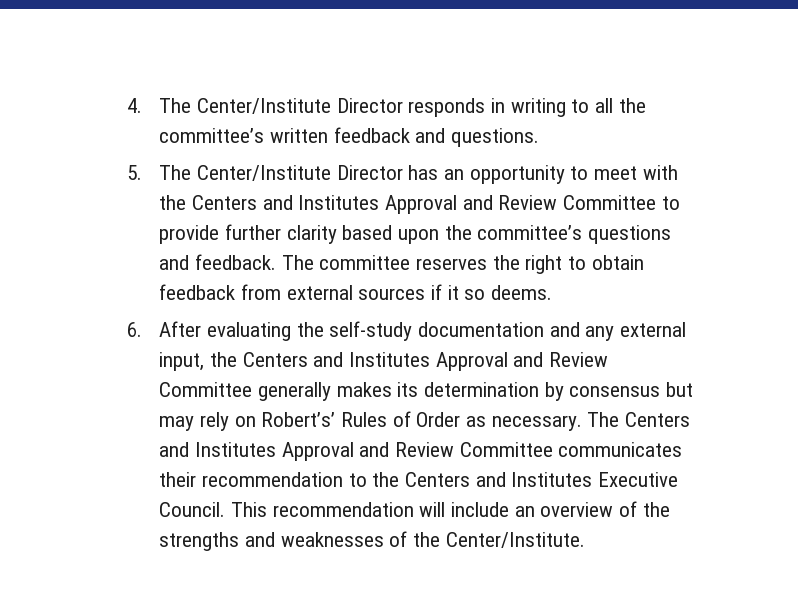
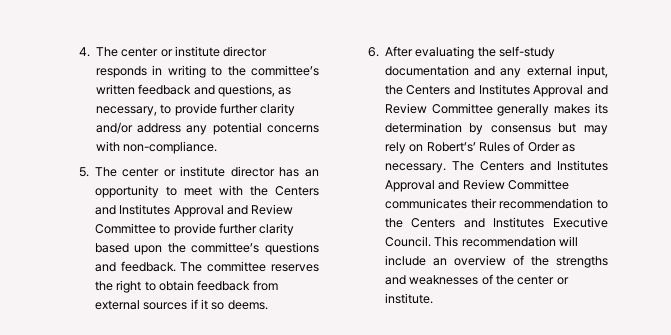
- 4. The Center/Institute Director responds in writing to all the committee’s written feedback and questions.
- 5. The Center/Institute Director has an opportunity to meet with the Centers and Institutes Approval and Review Committee to provide further clarity based upon the committee’s questions and feedback.
+ 4. The center or institute director responds in writing to the committee’s written feedback and questions, as necessary, to provide further clarity and/or address any potential concerns with non-compliance.
+ 5. The center or institute director has an opportunity to meet with the Centers and Institutes Approval and Review Committee to provide further clarity based upon the committee’s questions and feedback.
- This recommendation will include an overview of the strengths and weaknesses of the Center/Institute.
+ This recommendation will include an overview of the strengths and weaknesses of the center or institute.

